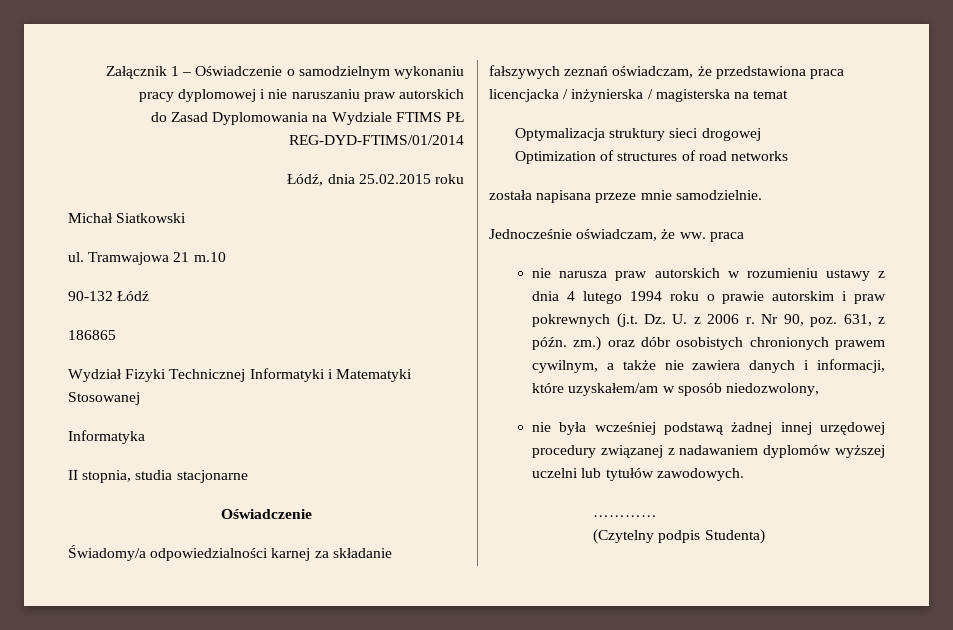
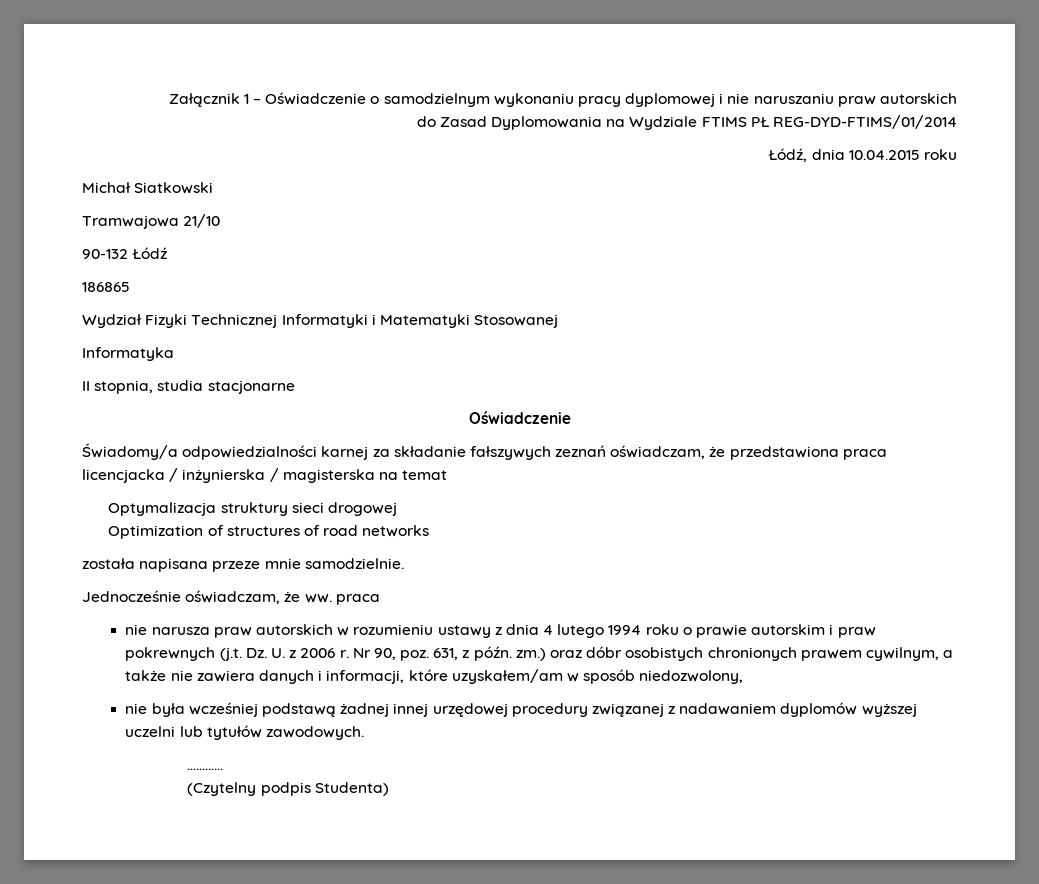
- Łódź, dnia 25.02.2015 roku
+ Łódź, dnia 10.04.2015 roku
- ul. Tramwajowa 21 m.10
+ Tramwajowa 21/10

